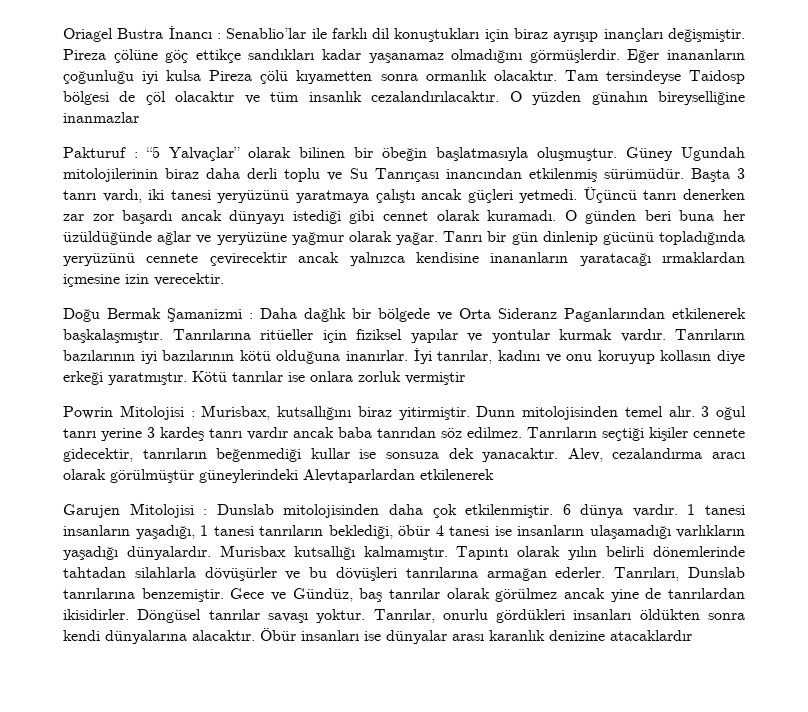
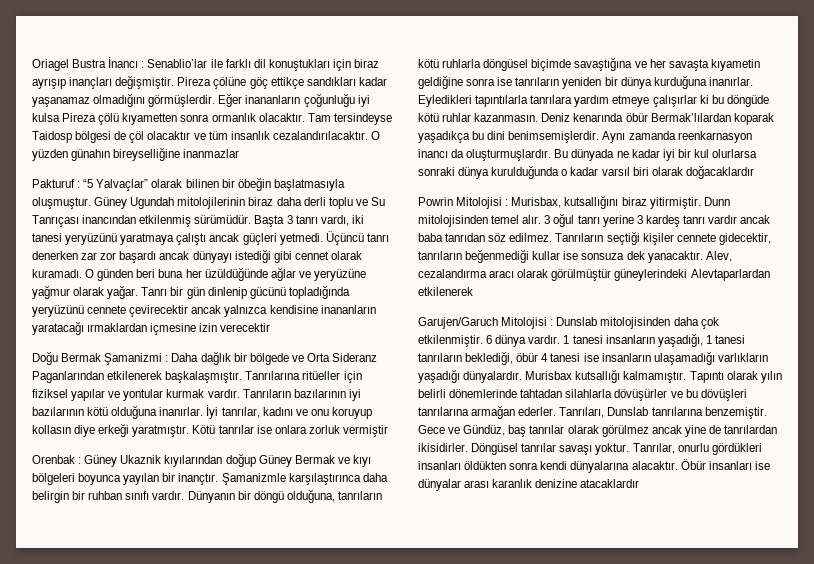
- Tanrı bir gün dinlenip gücünü topladığında yeryüzünü cennete çevirecektir ancak yalnızca kendisine inananların yaratacağı ırmaklardan içmesine izin verecektir.
+ Tanrı bir gün dinlenip gücünü topladığında yeryüzünü cennete çevirecektir ancak yalnızca kendisine inananların yaratacağı ırmaklardan içmesine izin verecektir
+ Orenbak : Güney Ukaznik kıyılarından doğup Güney Bermak ve kıyı bölgeleri boyunca yayılan bir inançtır. Şamanizmle karşılaştırınca daha belirgin bir ruhban sınıfı vardır. Dünyanın bir döngü olduğuna, tanrıların kötü ruhlarla döngüsel biçimde savaştığına ve her savaşta kıyametin geldiğine sonra ise tanrıların yeniden bir dünya kurduğuna inanırlar. Eyledikleri tapıntılarla tanrılara yardım etmeye çalışırlar ki bu döngüde kötü ruhlar kazanmasın. Deniz kenarında öbür Bermak’lılardan koparak yaşadıkça bu dini benimsemişlerdir. Aynı zamanda reenkarnasyon inancı da oluşturmuşlardır. Bu dünyada ne kadar iyi bir kul olurlarsa sonraki dünya kurulduğunda o kadar varsıl biri olarak doğacaklardır
- Garujen Mitolojisi : Dunslab mitolojisinden daha çok etkilenmiştir.
+ Garujen/Garuch Mitolojisi : Dunslab mitolojisinden daha çok etkilenmiştir.

